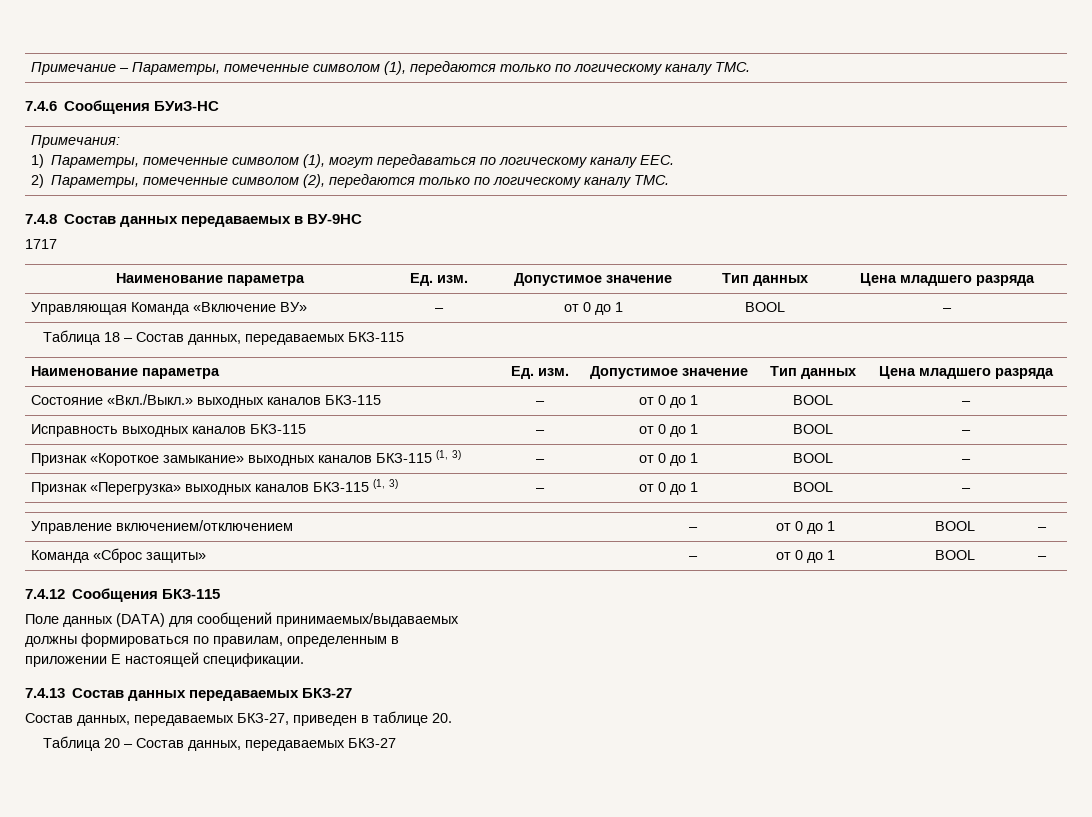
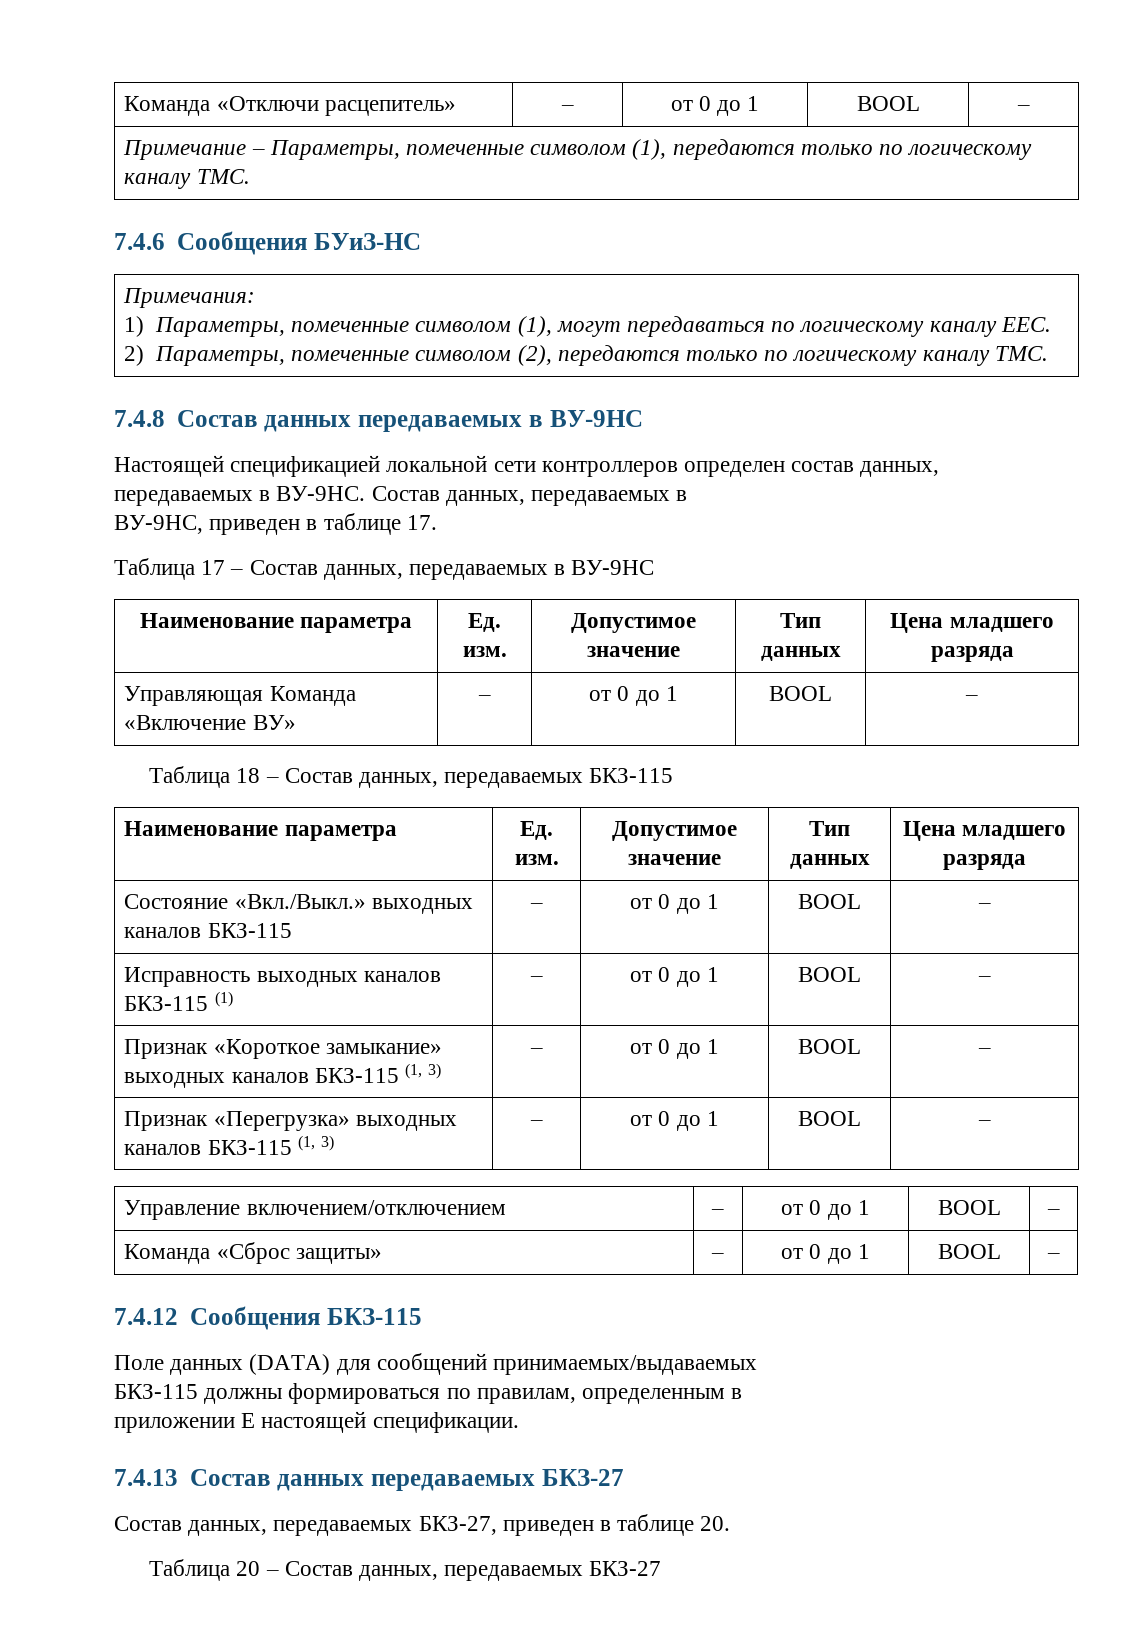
+ Команда «Отключи расцепитель» | – | от 0 до 1 | BOOL | –
- 1717
+ Настоящей спецификацией локальной сети контроллеров определен состав данных, передаваемых в ВУ-9НС. Состав данных, передаваемых в
+ ВУ-9НС, приведен в таблице 17.
+ Таблица 17 – Состав данных, передаваемых в ВУ-9НС
- Исправность выходных каналов БКЗ-115 | – | от 0 до 1 | BOOL | –
+ Исправность выходных каналов БКЗ-115 (1) | – | от 0 до 1 | BOOL | –
- должны формироваться по правилам, определенным в
+ БКЗ-115 должны формироваться по правилам, определенным в

